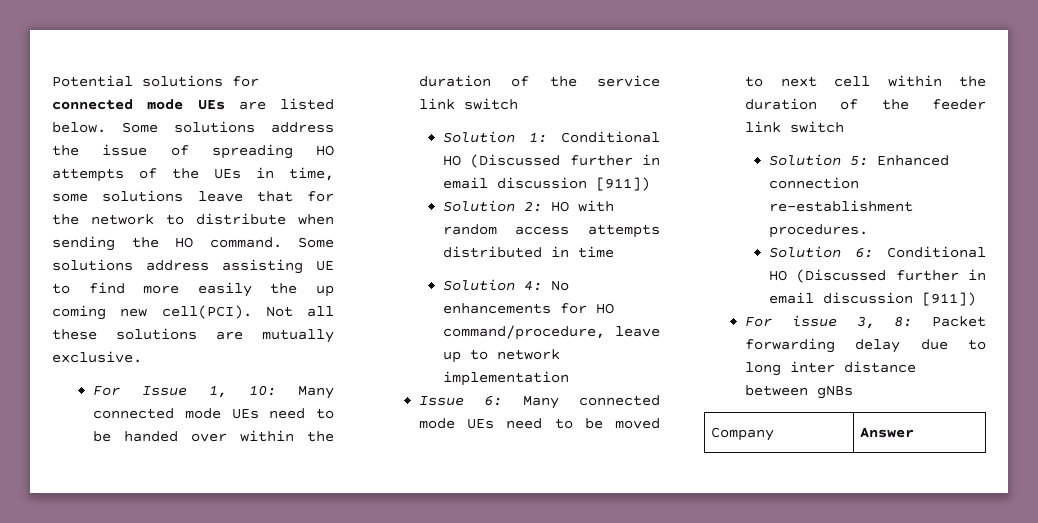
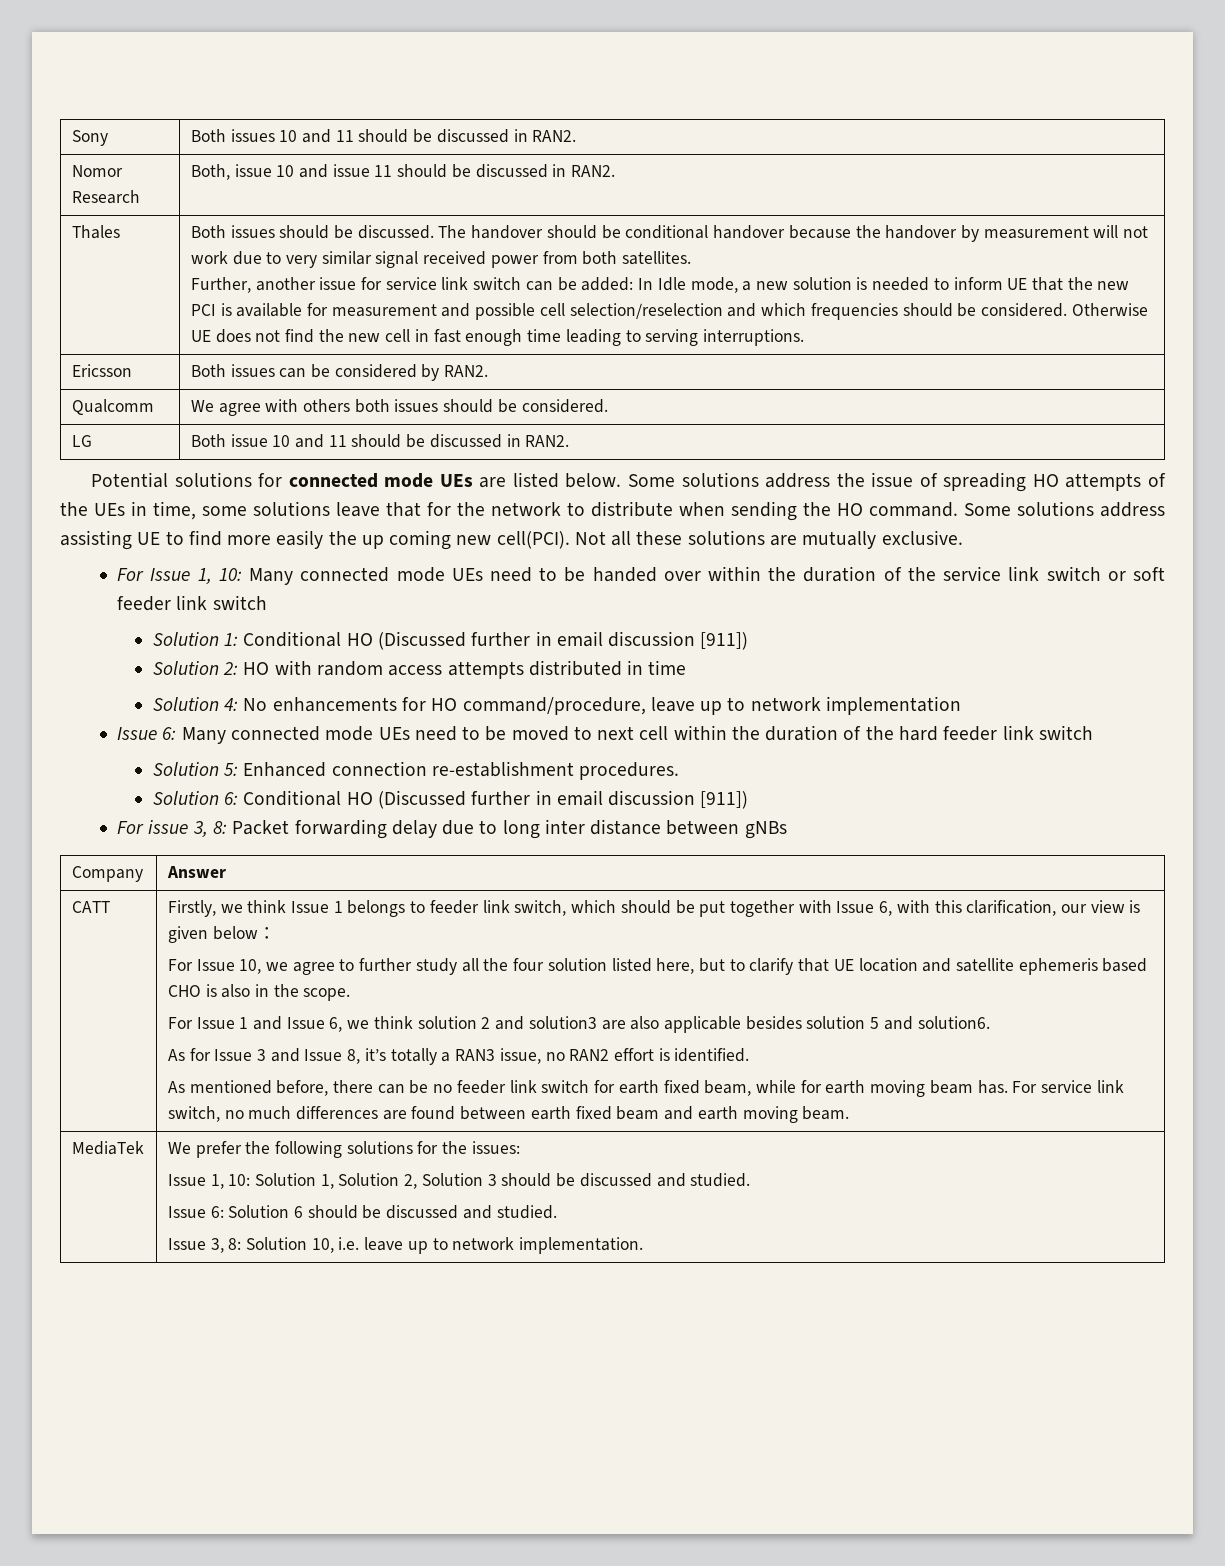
+ Sony | Both issues 10 and 11 should be discussed in RAN2.
+ Nomor Research | Both, issue 10 and issue 11 should be discussed in RAN2.
+ Thales | Both issues should be discussed. The handover should be conditional handover because the handover by measurement will not work due to very similar signal received power from both satellites.
+ Further, another issue for service link switch can be added: In Idle mode, a new solution is needed to inform UE that the new PCI is available for measurement and possible cell selection/reselection and which frequencies should be considered. Otherwise UE does not find the new cell in fast enough time leading to serving interruptions.
+ Ericsson | Both issues can be considered by RAN2.
+ Qualcomm | We agree with others both issues should be considered.
+ LG | Both issue 10 and 11 should be discussed in RAN2.
- For Issue 1, 10: Many connected mode UEs need to be handed over within the duration of the service link switch
+ For Issue 1, 10: Many connected mode UEs need to be handed over within the duration of the service link switch or soft feeder link switch
- Issue 6: Many connected mode UEs need to be moved to next cell within the duration of the feeder link switch
+ Issue 6: Many connected mode UEs need to be moved to next cell within the duration of the hard feeder link switch
+ CATT | Firstly, we think Issue 1 belongs to feeder link switch, which should be put together with Issue 6, with this clarification, our view is given below：
+ For Issue 10, we agree to further study all the four solution listed here, but to clarify that UE location and satellite ephemeris based CHO is also in the scope.
+ For Issue 1 and Issue 6, we think solution 2 and solution3 are also applicable besides solution 5 and solution6.
+ As for Issue 3 and Issue 8, it’s totally a RAN3 issue, no RAN2 effort is identified.
+ As mentioned before, there can be no feeder link switch for earth fixed beam, while for earth moving beam has. For service link switch, no much differences are found between earth fixed beam and earth moving beam.
+ MediaTek | We prefer the following solutions for the issues:
+ Issue 1, 10: Solution 1, Solution 2, Solution 3 should be discussed and studied.
+ Issue 6: Solution 6 should be discussed and studied.
+ Issue 3, 8: Solution 10, i.e. leave up to network implementation.

